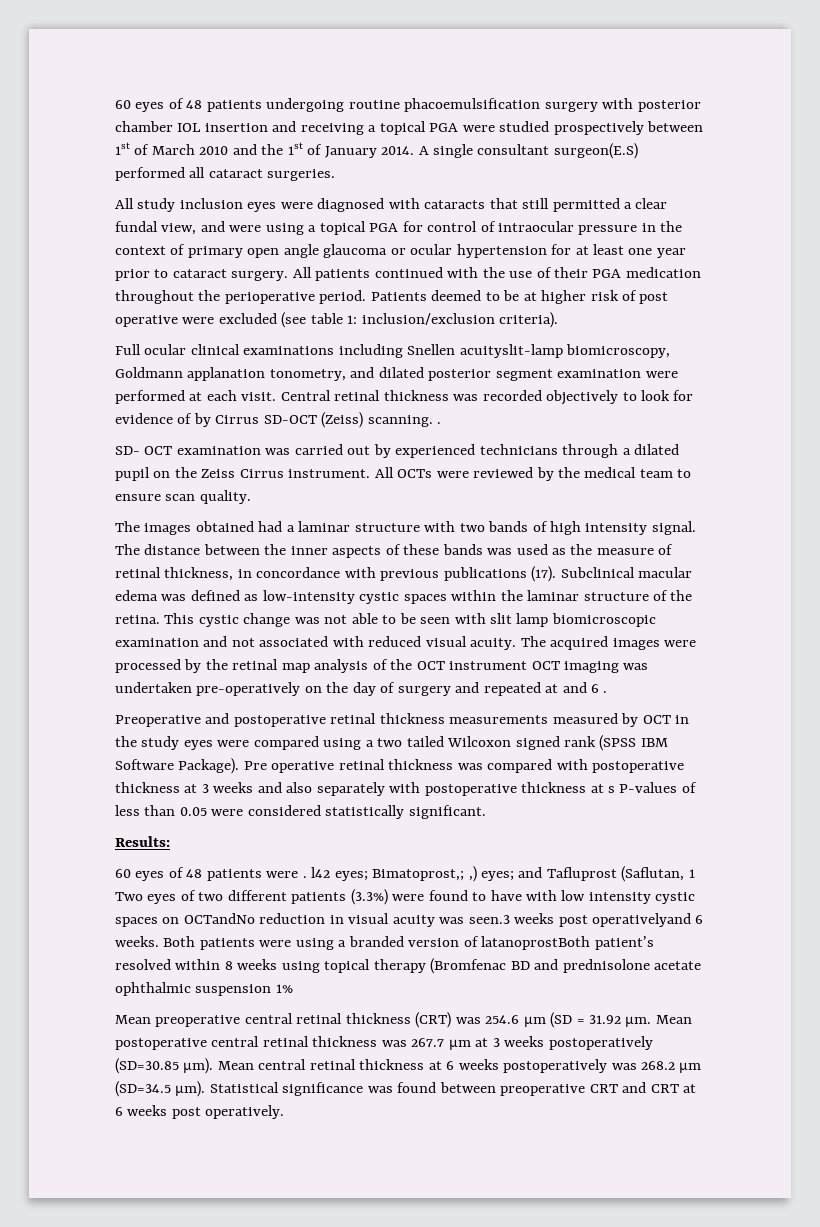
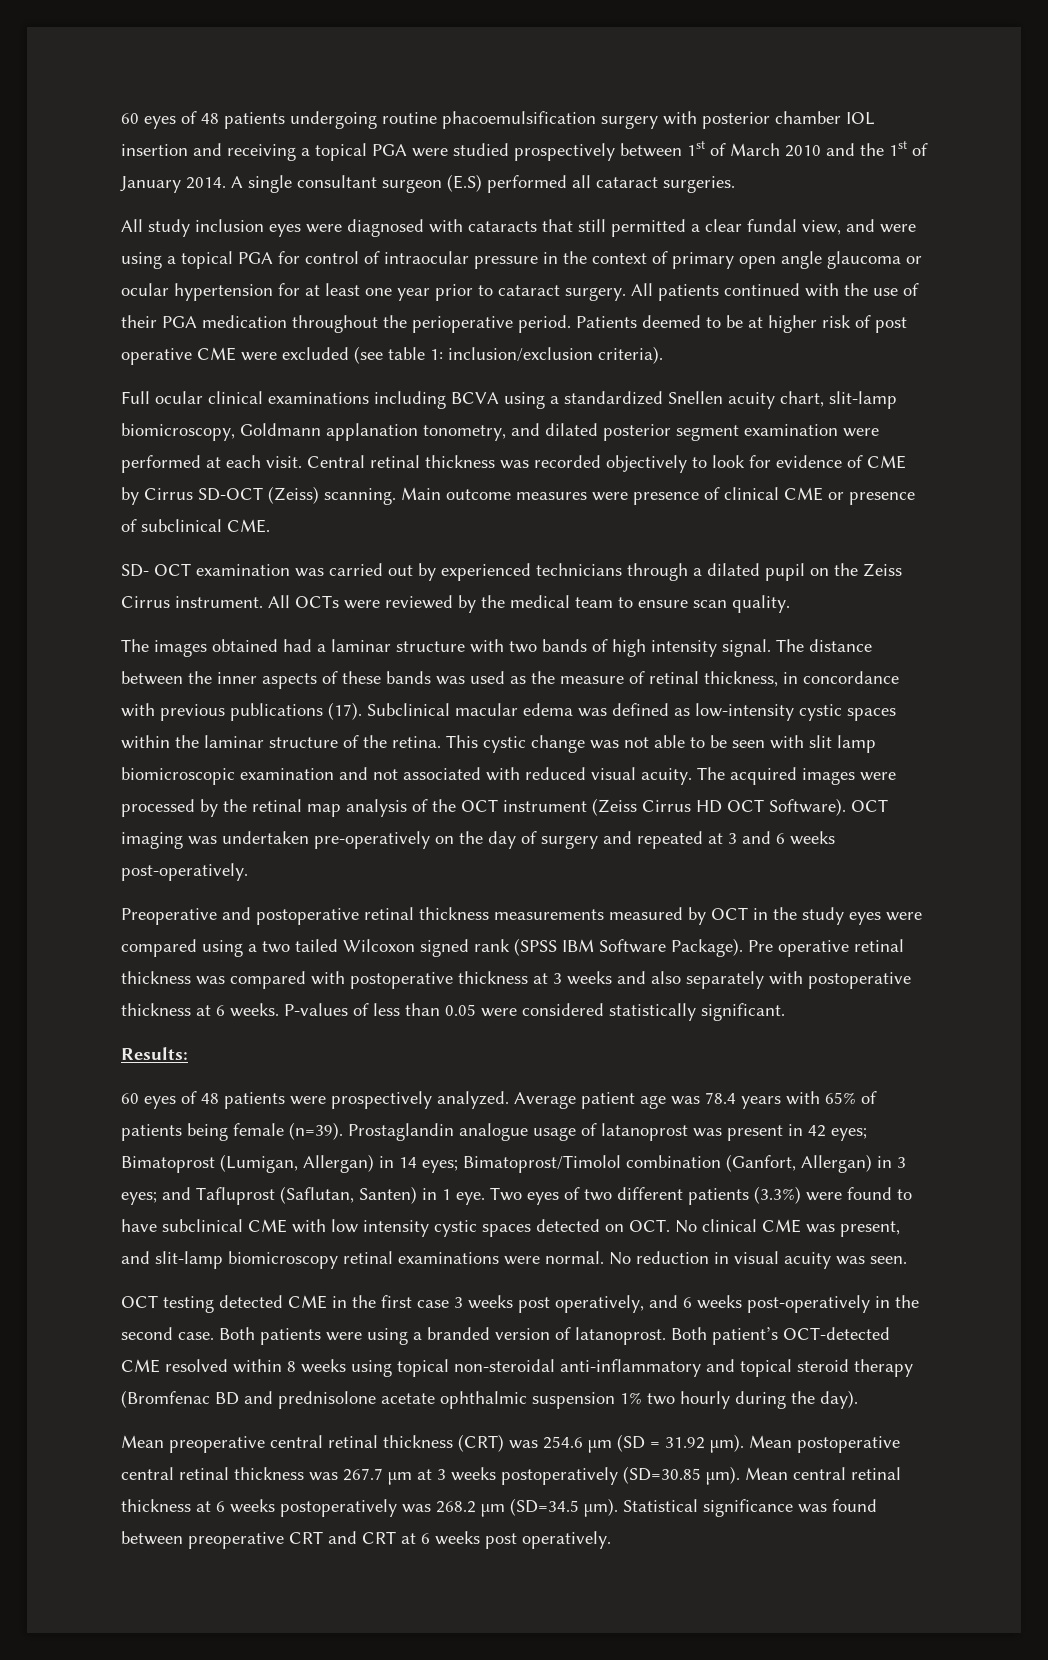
- A single consultant surgeon(E.S) performed all cataract surgeries.
+ A single consultant surgeon (E.S) performed all cataract surgeries.
- Patients deemed to be at higher risk of post operative were excluded (see table 1: inclusion/exclusion criteria).
+ Patients deemed to be at higher risk of post operative CME were excluded (see table 1: inclusion/exclusion criteria).
- Full ocular clinical examinations including Snellen acuityslit-lamp biomicroscopy, Goldmann applanation tonometry, and dilated posterior segment examination were performed at each visit.
+ Full ocular clinical examinations including BCVA using a standardized Snellen acuity chart, slit-lamp biomicroscopy, Goldmann applanation tonometry, and dilated posterior segment examination were performed at each visit.
- Central retinal thickness was recorded objectively to look for evidence of by Cirrus SD-OCT (Zeiss) scanning. .
+ Central retinal thickness was recorded objectively to look for evidence of CME by Cirrus SD-OCT (Zeiss) scanning. Main outcome measures were presence of clinical CME or presence of subclinical CME.
- The acquired images were processed by the retinal map analysis of the OCT instrument OCT imaging was undertaken pre-operatively on the day of surgery and repeated at and 6 .
+ The acquired images were processed by the retinal map analysis of the OCT instrument (Zeiss Cirrus HD OCT Software). OCT imaging was undertaken pre-operatively on the day of surgery and repeated at 3 and 6 weeks post-operatively.
- Pre operative retinal thickness was compared with postoperative thickness at 3 weeks and also separately with postoperative thickness at s P-values of less than 0.05 were considered statistically significant.
+ Pre operative retinal thickness was compared with postoperative thickness at 3 weeks and also separately with postoperative thickness at 6 weeks. P-values of less than 0.05 were considered statistically significant.
- 60 eyes of 48 patients were . l42 eyes; Bimatoprost,; ,) eyes; and Tafluprost (Saflutan, 1 Two eyes of two different patients (3.3%) were found to have with low intensity cystic spaces on OCTandNo reduction in visual acuity was seen.3 weeks post operativelyand 6 weeks.
+ 60 eyes of 48 patients were prospectively analyzed. Average patient age was 78.4 years with 65% of patients being female (n=39). Prostaglandin analogue usage of latanoprost was present in 42 eyes; Bimatoprost (Lumigan, Allergan) in 14 eyes; Bimatoprost/Timolol combination (Ganfort, Allergan) in 3 eyes; and Tafluprost (Saflutan, Santen) in 1 eye. Two eyes of two different patients (3.3%) were found to have subclinical CME with low intensity cystic spaces detected on OCT. No clinical CME was present, and slit-lamp biomicroscopy retinal examinations were normal. No reduction in visual acuity was seen.
+ OCT testing detected CME in the first case 3 weeks post operatively, and 6 weeks post-operatively in the second case.
- Both patients were using a branded version of latanoprostBoth patient’s resolved within 8 weeks using topical therapy (Bromfenac BD and prednisolone acetate ophthalmic suspension 1%
+ Both patients were using a branded version of latanoprost. Both patient’s OCT-detected CME resolved within 8 weeks using topical non-steroidal anti-inflammatory and topical steroid therapy (Bromfenac BD and prednisolone acetate ophthalmic suspension 1% two hourly during the day).
- Mean preoperative central retinal thickness (CRT) was 254.6 µm (SD = 31.92 µm.
+ Mean preoperative central retinal thickness (CRT) was 254.6 µm (SD = 31.92 µm).

